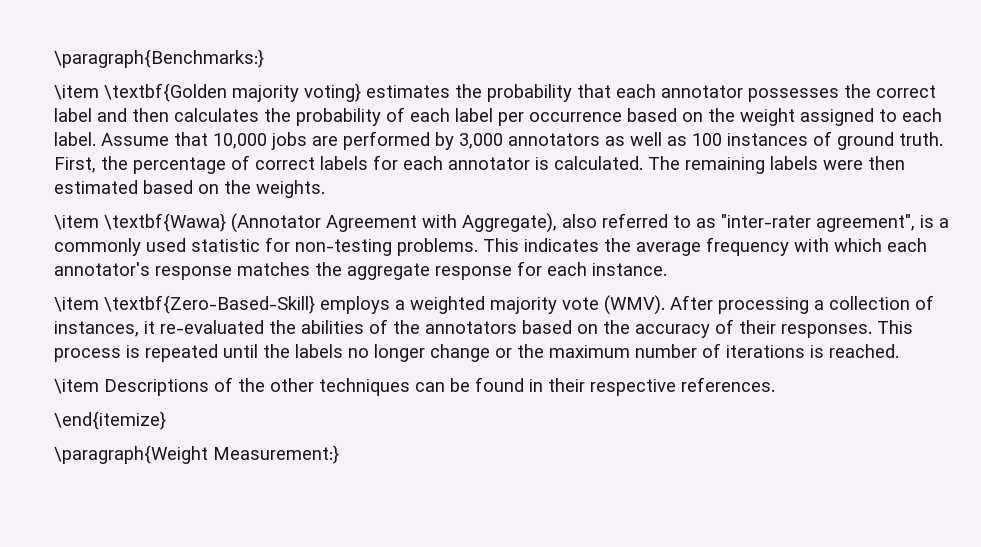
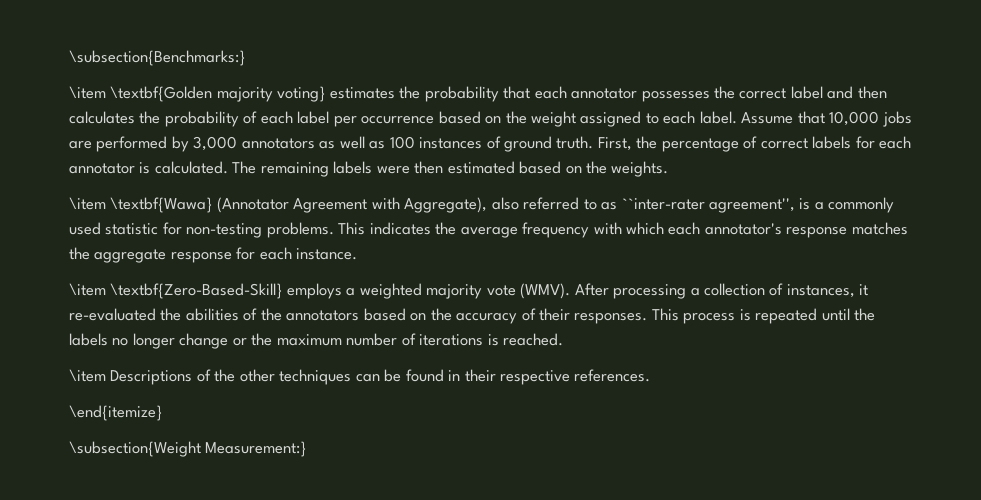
- \paragraph{Benchmarks:}
+ \subsection{Benchmarks:}
- \item \textbf{Wawa} (Annotator Agreement with Aggregate), also referred to as "inter-rater agreement", is a commonly used statistic for non-testing problems.
+ \item \textbf{Wawa} (Annotator Agreement with Aggregate), also referred to as ``inter-rater agreement'', is a commonly used statistic for non-testing problems.
- \paragraph{Weight Measurement:}
+ \subsection{Weight Measurement:}

